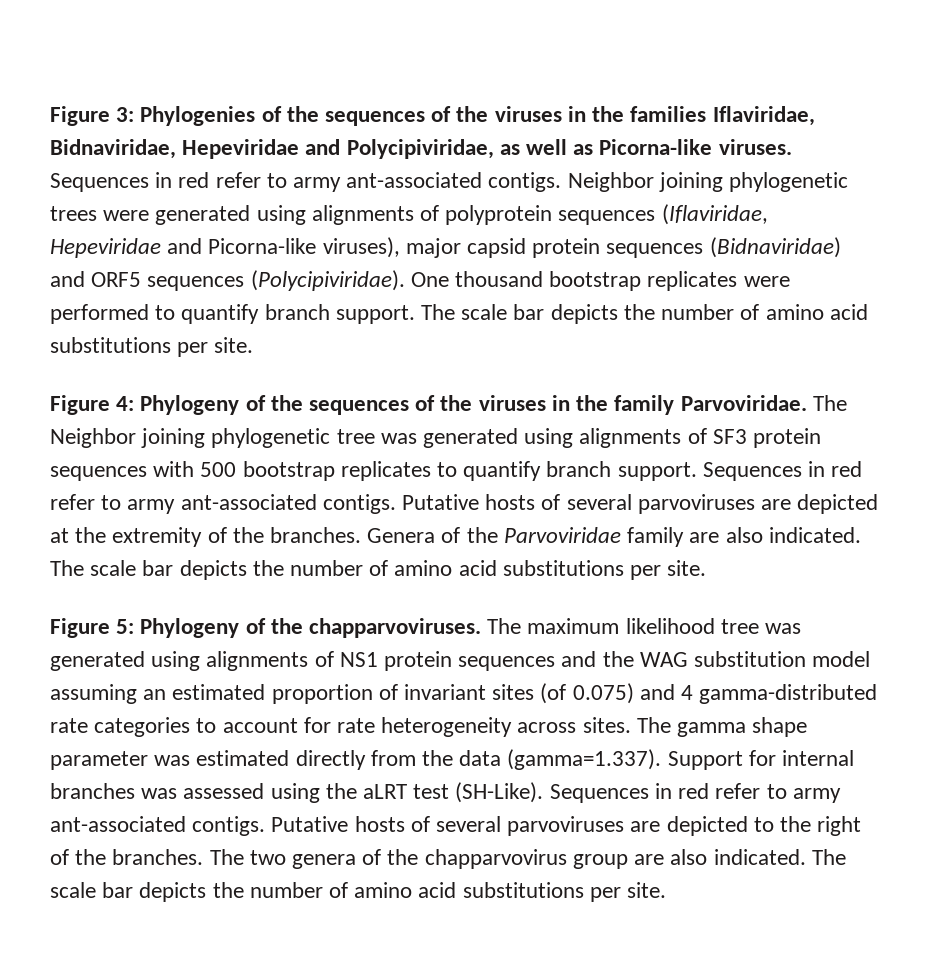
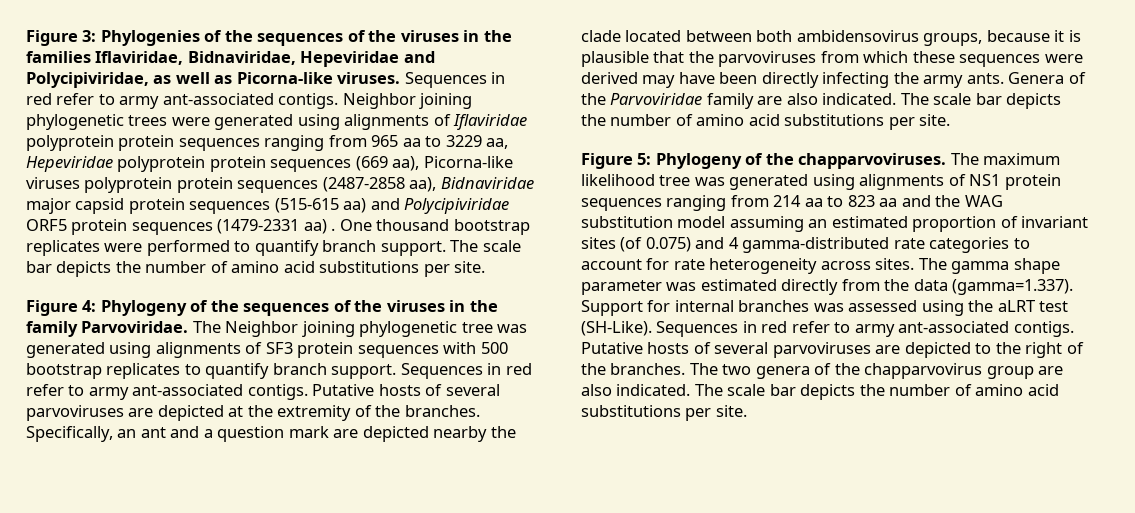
- Neighbor joining phylogenetic trees were generated using alignments of polyprotein sequences (Iflaviridae, Hepeviridae and Picorna-like viruses), major capsid protein sequences (Bidnaviridae) and ORF5 sequences (Polycipiviridae).
+ Neighbor joining phylogenetic trees were generated using alignments of Iflaviridae polyprotein protein sequences ranging from 965 aa to 3229 aa, Hepeviridae polyprotein protein sequences (669 aa), Picorna-like viruses polyprotein protein sequences (2487-2858 aa), Bidnaviridae major capsid protein sequences (515-615 aa) and Polycipiviridae ORF5 protein sequences (1479-2331 aa) .
+ Specifically, an ant and a question mark are depicted nearby the clade located between both ambidensovirus groups, because it is plausible that the parvoviruses from which these sequences were derived may have been directly infecting the army ants.
- The maximum likelihood tree was generated using alignments of NS1 protein sequences and the WAG substitution model assuming an estimated proportion of invariant sites (of 0.075) and 4 gamma-distributed rate categories to account for rate heterogeneity across sites.
+ The maximum likelihood tree was generated using alignments of NS1 protein sequences ranging from 214 aa to 823 aa and the WAG substitution model assuming an estimated proportion of invariant sites (of 0.075) and 4 gamma-distributed rate categories to account for rate heterogeneity across sites.

